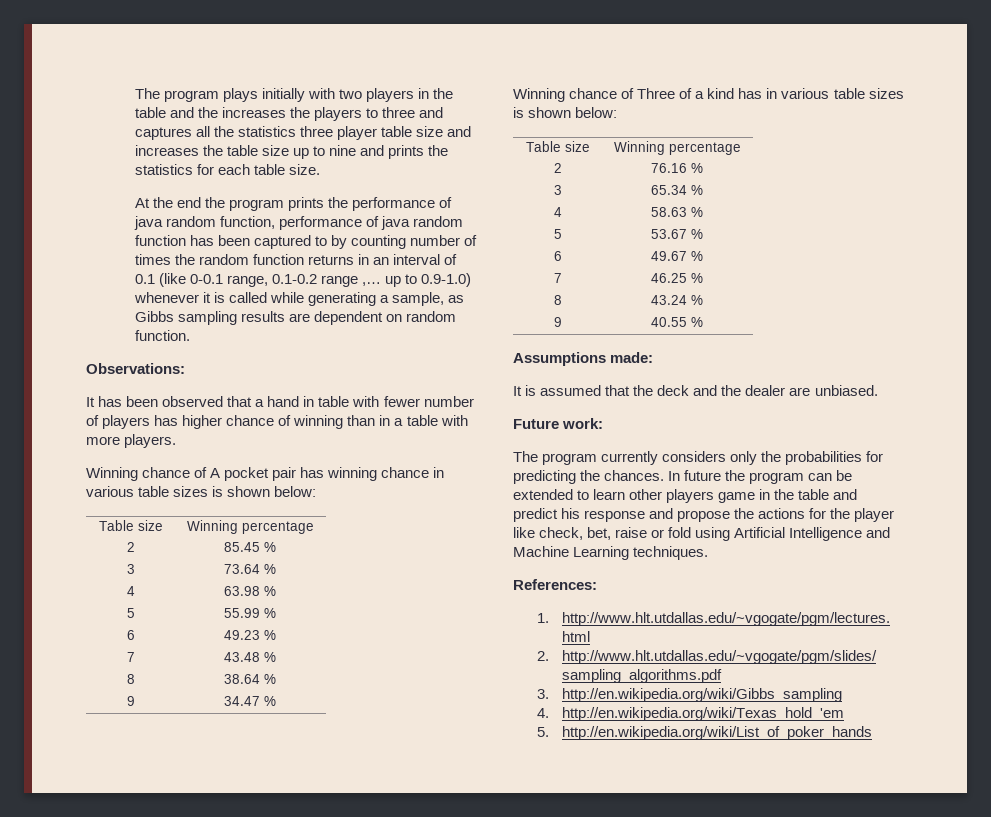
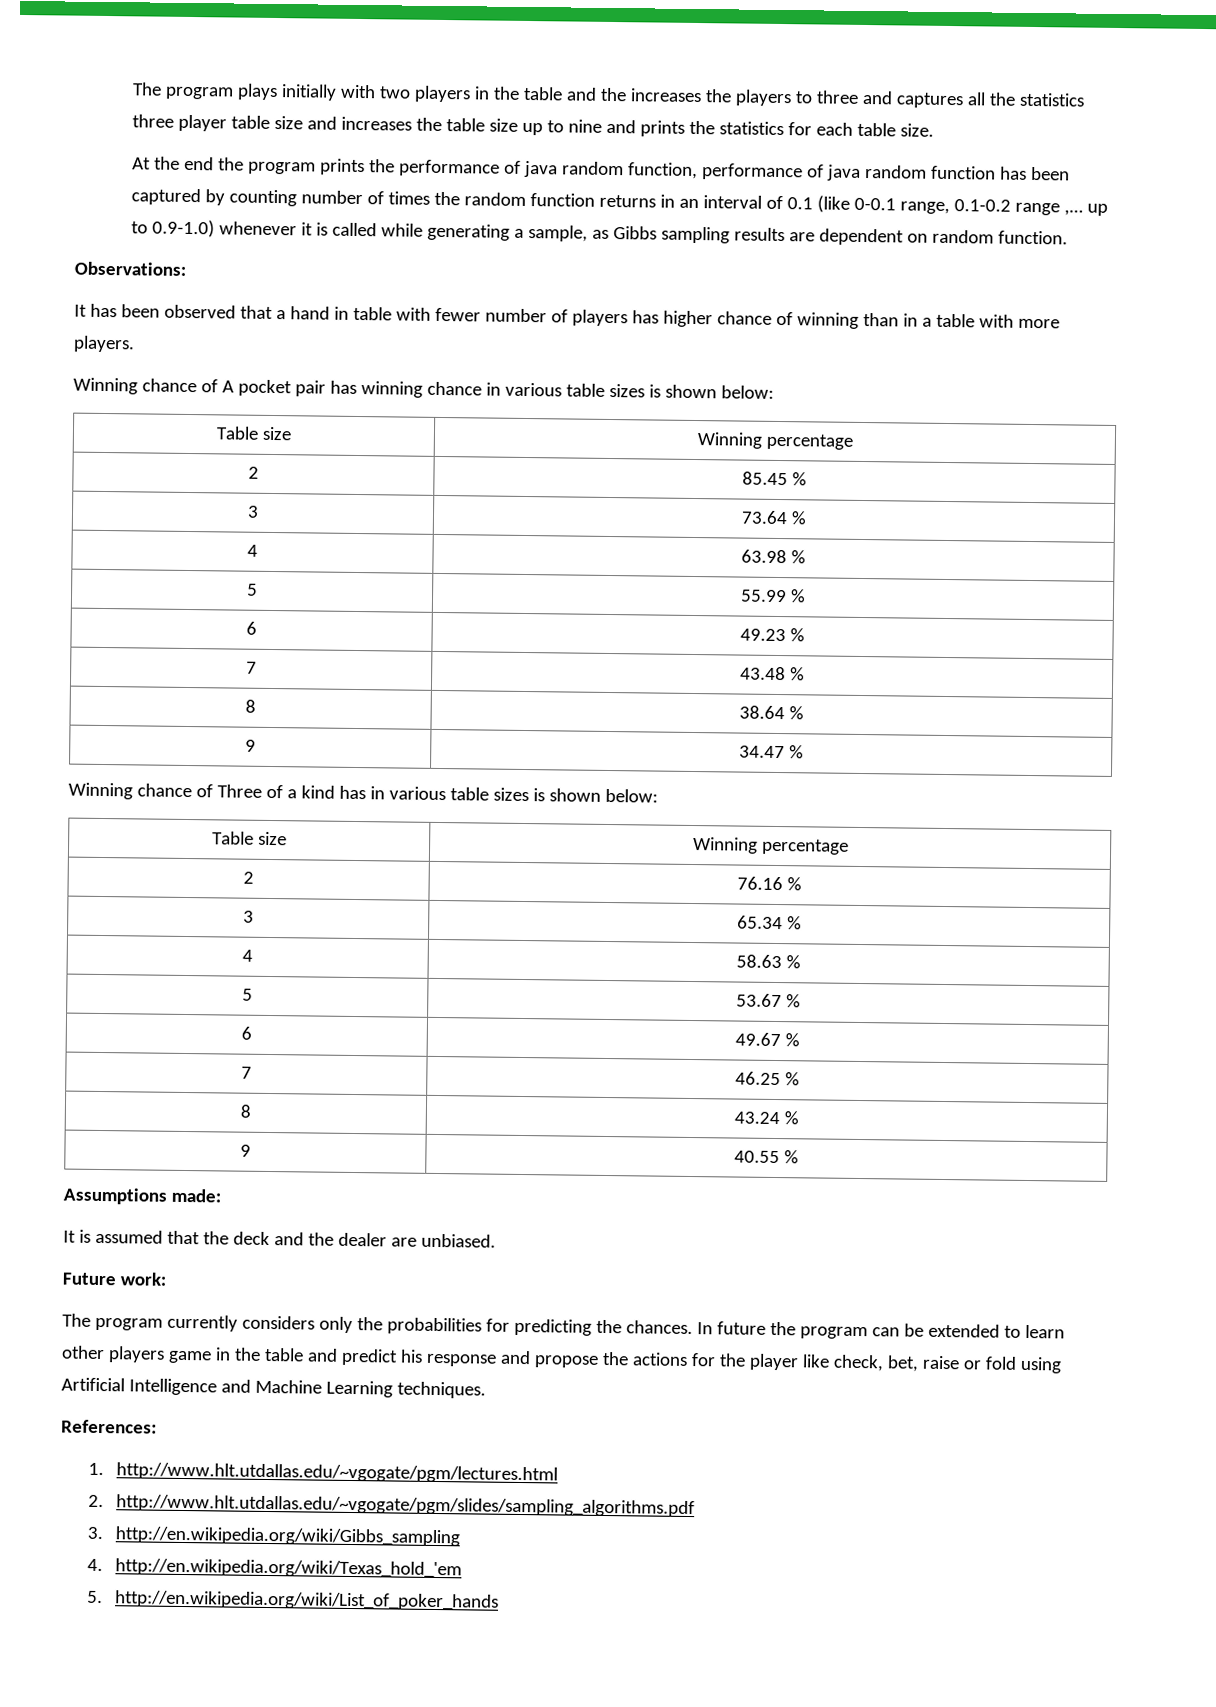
- At the end the program prints the performance of java random function, performance of java random function has been captured to by counting number of times the random function returns in an interval of 0.1 (like 0-0.1 range, 0.1-0.2 range ,… up to 0.9-1.0) whenever it is called while generating a sample, as Gibbs sampling results are dependent on random function.
+ At the end the program prints the performance of java random function, performance of java random function has been captured by counting number of times the random function returns in an interval of 0.1 (like 0-0.1 range, 0.1-0.2 range ,… up to 0.9-1.0) whenever it is called while generating a sample, as Gibbs sampling results are dependent on random function.

